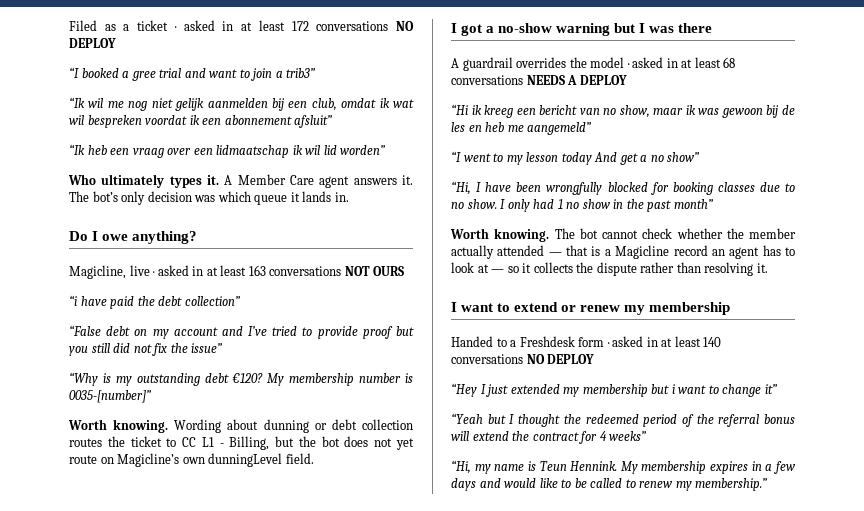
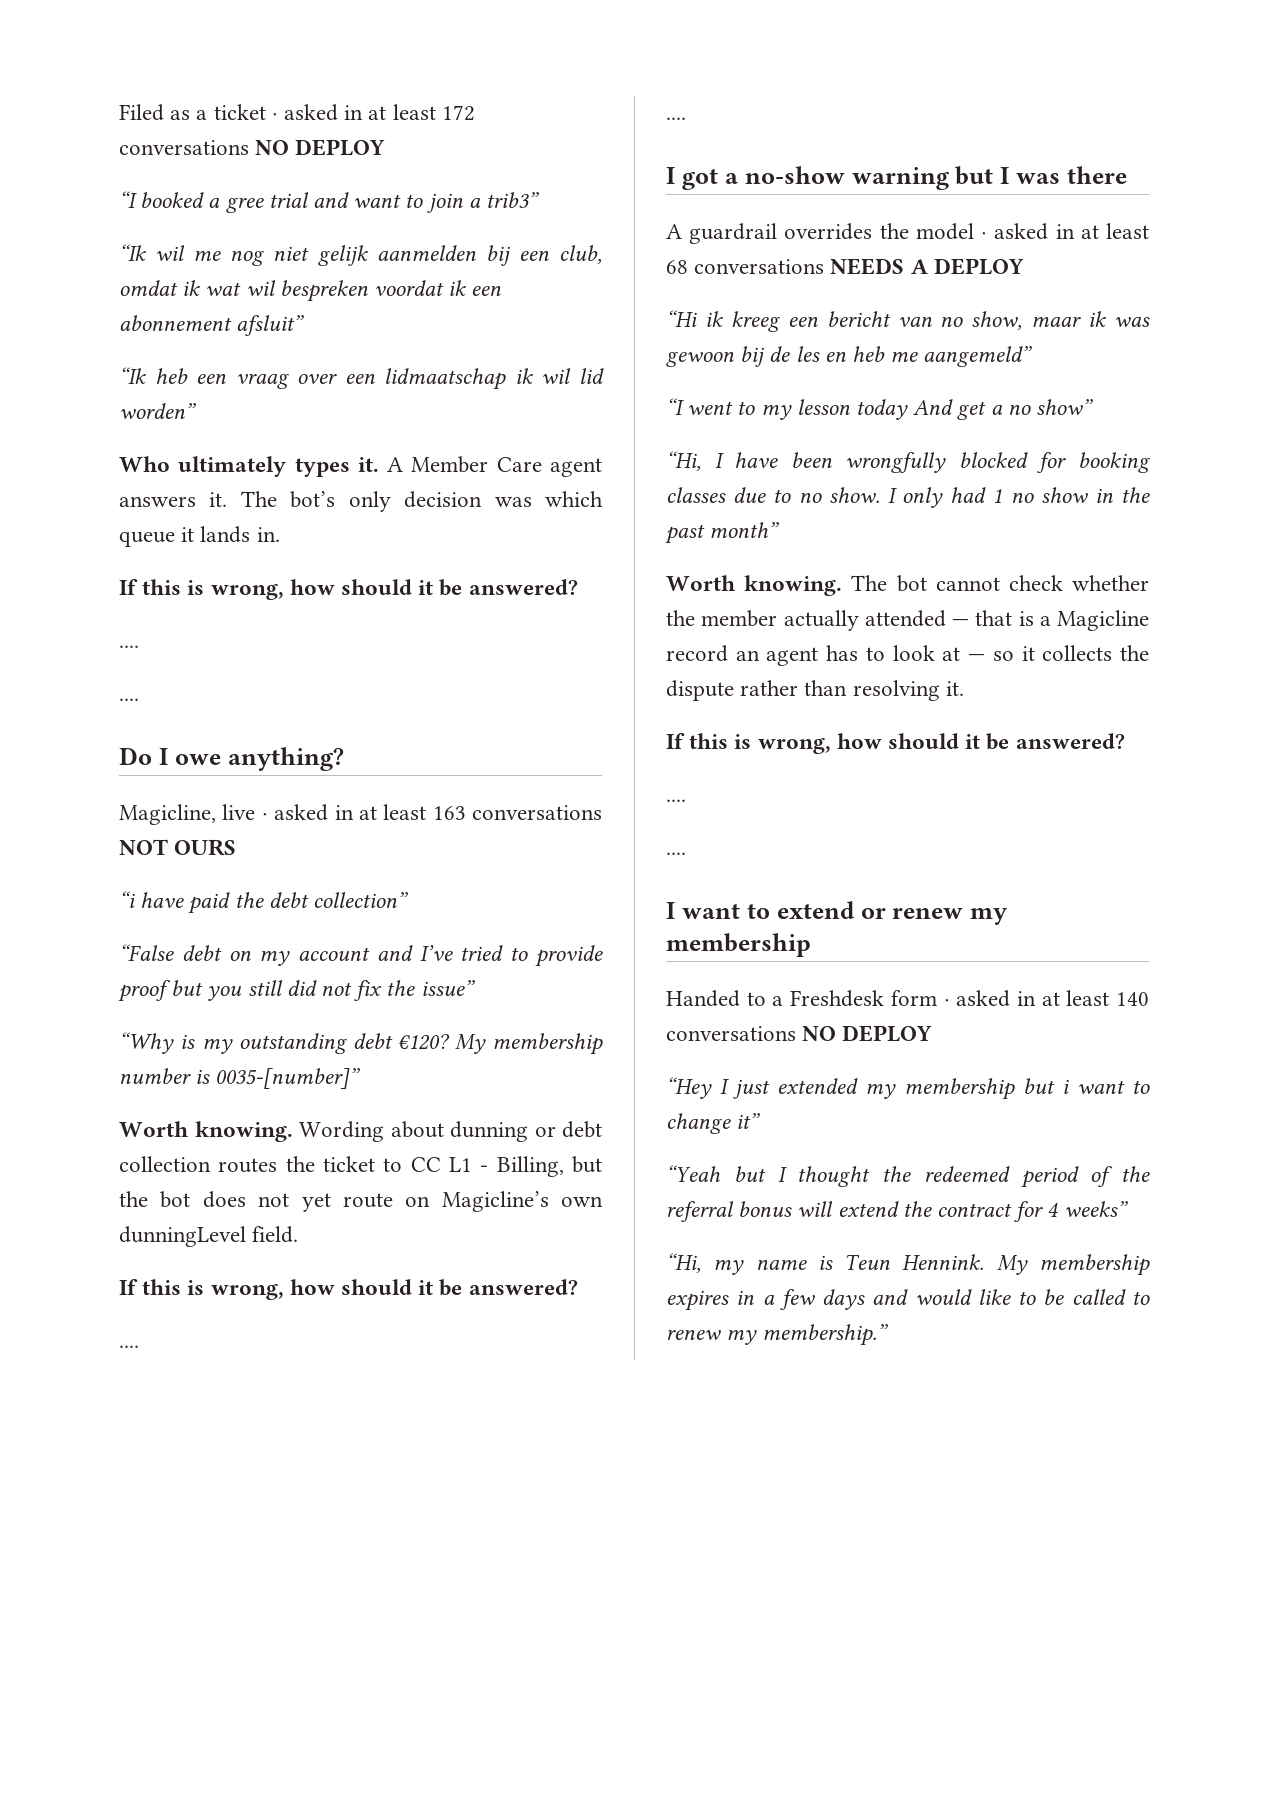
  The bot’s only decision was which queue it lands in.
+ If this is wrong, how should it be answered?
+ ....
+ ....
  Wording about dunning or debt collection routes the ticket to CC L1 - Billing, but the bot does not yet route on Magicline’s own dunningLevel field.
+ If this is wrong, how should it be answered?
+ ....
+ ....
  The bot cannot check whether the member actually attended — that is a Magicline record an agent has to look at — so it collects the dispute rather than resolving it.
+ If this is wrong, how should it be answered?
+ ....
+ ....

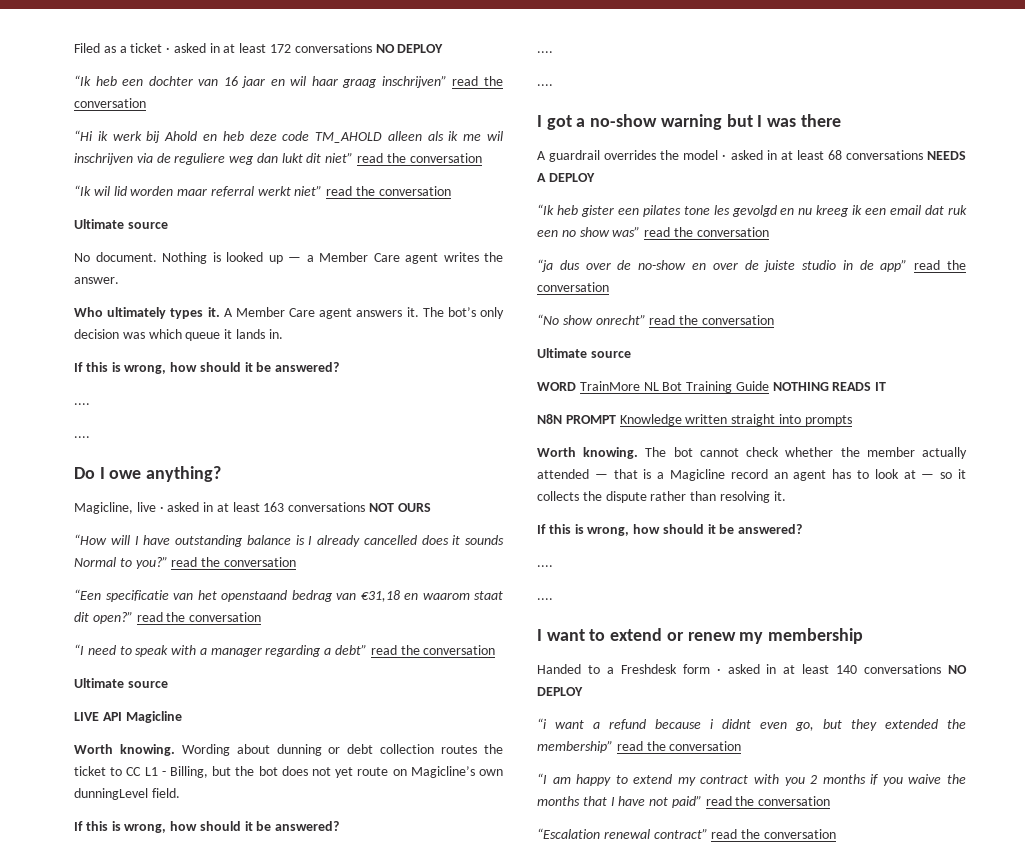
- “I booked a gree trial and want to join a trib3”
- “Ik wil me nog niet gelijk aanmelden bij een club, omdat ik wat wil bespreken voordat ik een abonnement afsluit”
- “Ik heb een vraag over een lidmaatschap ik wil lid worden”
+ “Ik heb een dochter van 16 jaar en wil haar graag inschrijven” read the conversation
+ “Hi ik werk bij Ahold en heb deze code TM_AHOLD alleen als ik me wil inschrijven via de reguliere weg dan lukt dit niet” read the conversation
+ “Ik wil lid worden maar referral werkt niet” read the conversation
+ Ultimate source
+ No document. Nothing is looked up — a Member Care agent writes the answer.
- “i have paid the debt collection”
- “False debt on my account and I’ve tried to provide proof but you still did not fix the issue”
- “Why is my outstanding debt €120? My membership number is 0035-[number]”
+ “How will I have outstanding balance is I already cancelled does it sounds Normal to you?” read the conversation
+ “Een specificatie van het openstaand bedrag van €31,18 en waarom staat dit open?” read the conversation
+ “I need to speak with a manager regarding a debt” read the conversation
+ Ultimate source
+ LIVE API Magicline
- “Hi ik kreeg een bericht van no show, maar ik was gewoon bij de les en heb me aangemeld”
- “I went to my lesson today And get a no show”
- “Hi, I have been wrongfully blocked for booking classes due to no show. I only had 1 no show in the past month”
+ “Ik heb gister een pilates tone les gevolgd en nu kreeg ik een email dat ruk een no show was” read the conversation
+ “ja dus over de no-show en over de juiste studio in de app” read the conversation
+ “No show onrecht” read the conversation
+ Ultimate source
+ WORD TrainMore NL Bot Training Guide NOTHING READS IT
+ N8N PROMPT Knowledge written straight into prompts
- “Hey I just extended my membership but i want to change it”
- “Yeah but I thought the redeemed period of the referral bonus will extend the contract for 4 weeks”
- “Hi, my name is Teun Hennink. My membership expires in a few days and would like to be called to renew my membership.”
+ “i want a refund because i didnt even go, but they extended the membership” read the conversation
+ “I am happy to extend my contract with you 2 months if you waive the months that I have not paid” read the conversation
+ “Escalation renewal contract” read the conversation

